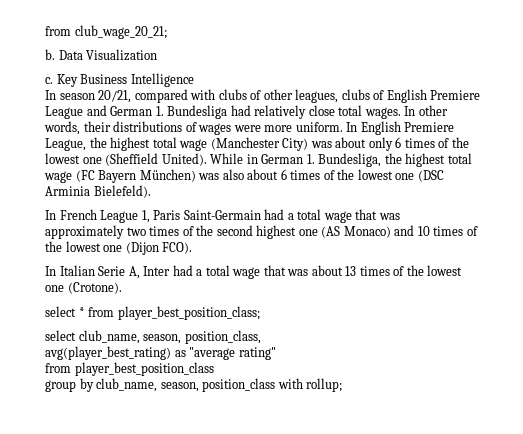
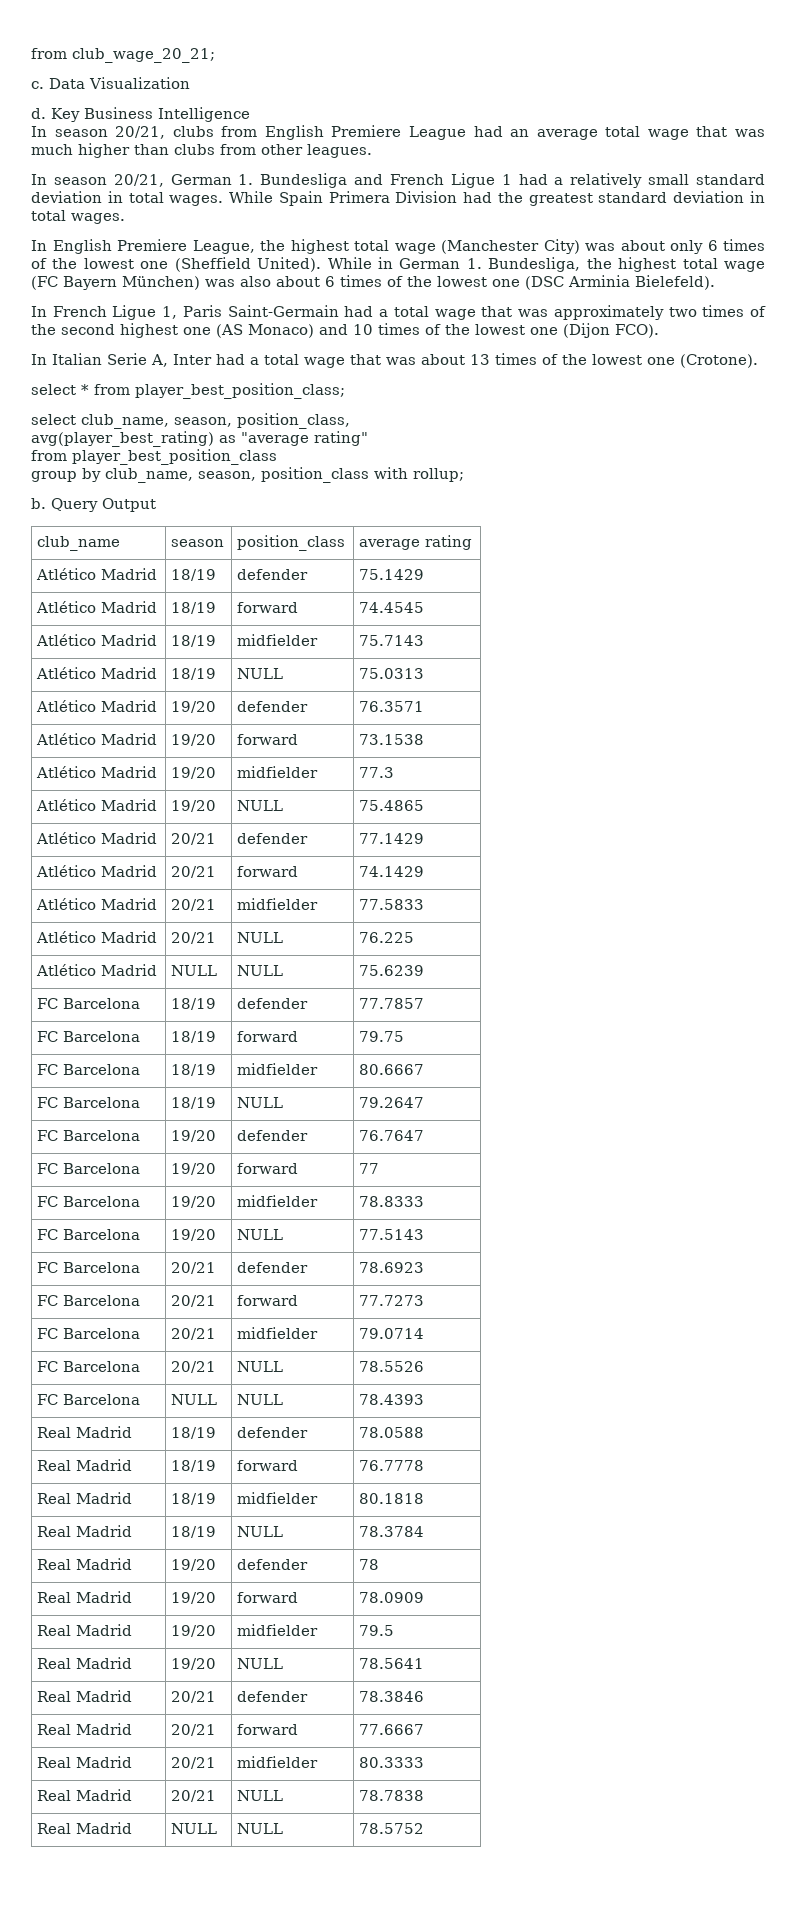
- b.
+ c.
- c.
+ d.
- In season 20/21, compared with clubs of other leagues, clubs of English Premiere League and German 1. Bundesliga had relatively close total wages. In other words, their distributions of wages were more uniform. In English Premiere League, the highest total wage (Manchester City) was about only 6 times of the lowest one (Sheffield United).
+ In season 20/21, clubs from English Premiere League had an average total wage that was much higher than clubs from other leagues.
+ In season 20/21, German 1. Bundesliga and French Ligue 1 had a relatively small standard deviation in total wages. While Spain Primera Division had the greatest standard deviation in total wages.
+ In English Premiere League, the highest total wage (Manchester City) was about only 6 times of the lowest one (Sheffield United).
- In French League 1, Paris Saint-Germain had a total wage that was approximately two times of the second highest one (AS Monaco) and 10 times of the lowest one (Dijon FCO).
+ In French Ligue 1, Paris Saint-Germain had a total wage that was approximately two times of the second highest one (AS Monaco) and 10 times of the lowest one (Dijon FCO).
+ b. Query Output
+ club_name | season | position_class | average rating
+ Atlético Madrid | 18/19 | defender | 75.1429
+ Atlético Madrid | 18/19 | forward | 74.4545
+ Atlético Madrid | 18/19 | midfielder | 75.7143
+ Atlético Madrid | 18/19 | NULL | 75.0313
+ Atlético Madrid | 19/20 | defender | 76.3571
+ Atlético Madrid | 19/20 | forward | 73.1538
+ Atlético Madrid | 19/20 | midfielder | 77.3
+ Atlético Madrid | 19/20 | NULL | 75.4865
+ Atlético Madrid | 20/21 | defender | 77.1429
+ Atlético Madrid | 20/21 | forward | 74.1429
+ Atlético Madrid | 20/21 | midfielder | 77.5833
+ Atlético Madrid | 20/21 | NULL | 76.225
+ Atlético Madrid | NULL | NULL | 75.6239
+ FC Barcelona | 18/19 | defender | 77.7857
+ FC Barcelona | 18/19 | forward | 79.75
+ FC Barcelona | 18/19 | midfielder | 80.6667
+ FC Barcelona | 18/19 | NULL | 79.2647
+ FC Barcelona | 19/20 | defender | 76.7647
+ FC Barcelona | 19/20 | forward | 77
+ FC Barcelona | 19/20 | midfielder | 78.8333
+ FC Barcelona | 19/20 | NULL | 77.5143
+ FC Barcelona | 20/21 | defender | 78.6923
+ FC Barcelona | 20/21 | forward | 77.7273
+ FC Barcelona | 20/21 | midfielder | 79.0714
+ FC Barcelona | 20/21 | NULL | 78.5526
+ FC Barcelona | NULL | NULL | 78.4393
+ Real Madrid | 18/19 | defender | 78.0588
+ Real Madrid | 18/19 | forward | 76.7778
+ Real Madrid | 18/19 | midfielder | 80.1818
+ Real Madrid | 18/19 | NULL | 78.3784
+ Real Madrid | 19/20 | defender | 78
+ Real Madrid | 19/20 | forward | 78.0909
+ Real Madrid | 19/20 | midfielder | 79.5
+ Real Madrid | 19/20 | NULL | 78.5641
+ Real Madrid | 20/21 | defender | 78.3846
+ Real Madrid | 20/21 | forward | 77.6667
+ Real Madrid | 20/21 | midfielder | 80.3333
+ Real Madrid | 20/21 | NULL | 78.7838
+ Real Madrid | NULL | NULL | 78.5752

